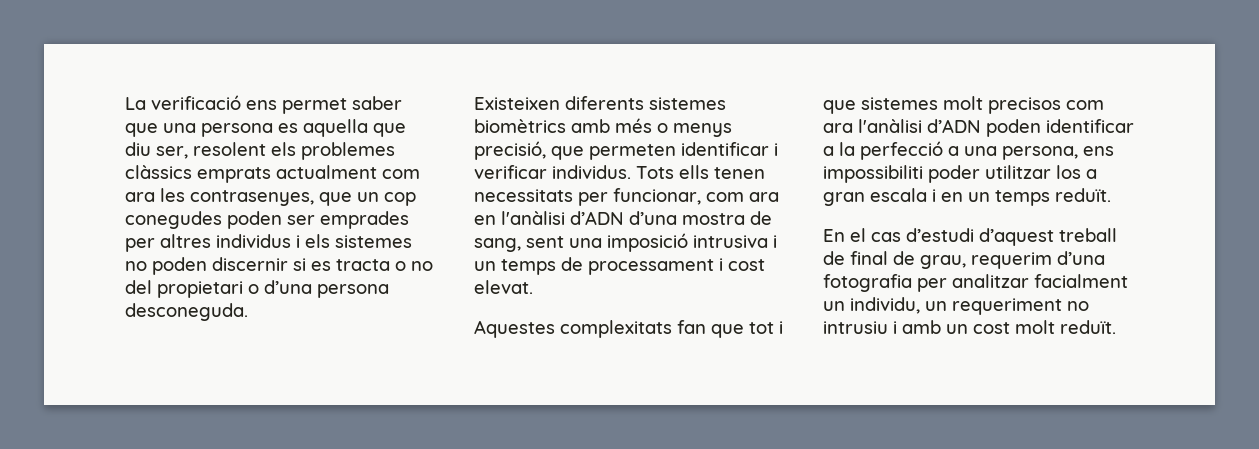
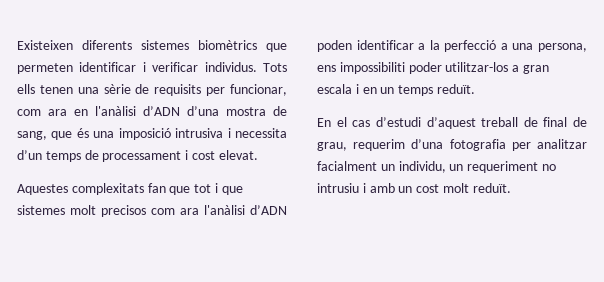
- La verificació ens permet saber que una persona es aquella que diu ser, resolent els problemes clàssics emprats actualment com ara les contrasenyes, que un cop conegudes poden ser emprades per altres individus i els sistemes no poden discernir si es tracta o no del propietari o d’una persona desconeguda.
- Existeixen diferents sistemes biomètrics amb més o menys precisió, que permeten identificar i verificar individus.
+ Existeixen diferents sistemes biomètrics que permeten identificar i verificar individus.
- Tots ells tenen necessitats per funcionar, com ara en l'anàlisi d’ADN d’una mostra de sang, sent una imposició intrusiva i un temps de processament i cost elevat.
+ Tots ells tenen una sèrie de requisits per funcionar, com ara en l'anàlisi d’ADN d’una mostra de sang, que és una imposició intrusiva i necessita d’un temps de processament i cost elevat.
- Aquestes complexitats fan que tot i que sistemes molt precisos com ara l'anàlisi d’ADN poden identificar a la perfecció a una persona, ens impossibiliti poder utilitzar los a gran escala i en un temps reduït.
+ Aquestes complexitats fan que tot i que sistemes molt precisos com ara l'anàlisi d’ADN poden identificar a la perfecció a una persona, ens impossibiliti poder utilitzar-los a gran escala i en un temps reduït.

